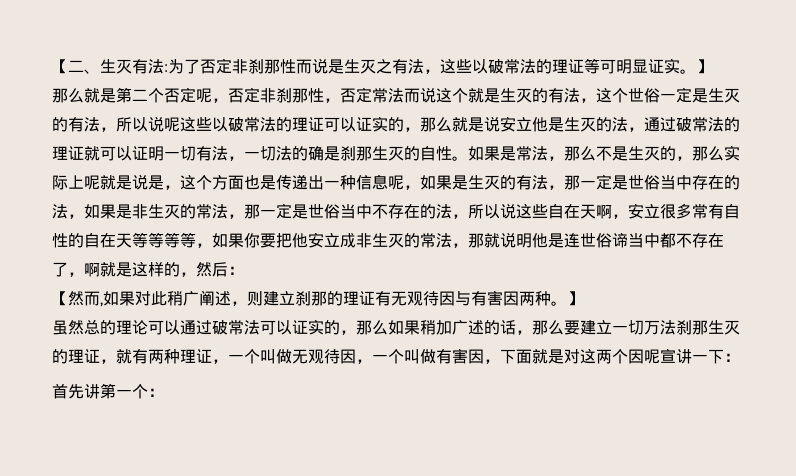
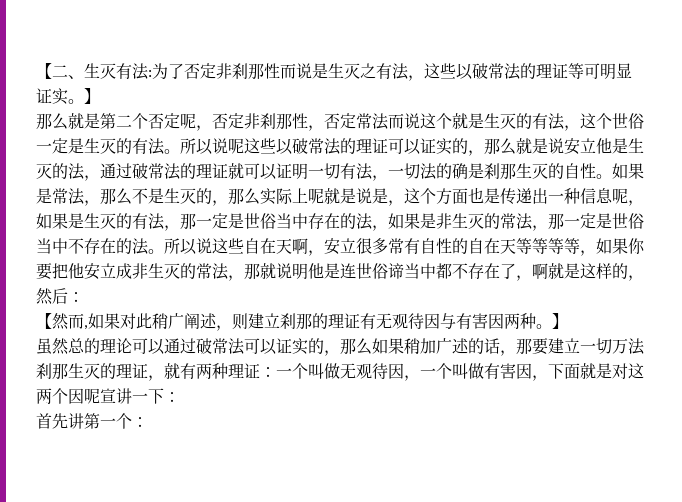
- 那么就是第二个否定呢，否定非刹那性，否定常法而说这个就是生灭的有法，这个世俗一定是生灭的有法，所以说呢这些以破常法的理证可以证实的，那么就是说安立他是生灭的法，通过破常法的理证就可以证明一切有法，一切法的确是刹那生灭的自性。
+ 那么就是第二个否定呢，否定非刹那性，否定常法而说这个就是生灭的有法，这个世俗一定是生灭的有法。所以说呢这些以破常法的理证可以证实的，那么就是说安立他是生灭的法，通过破常法的理证就可以证明一切有法，一切法的确是刹那生灭的自性。
- 如果是常法，那么不是生灭的，那么实际上呢就是说是，这个方面也是传递出一种信息呢，如果是生灭的有法，那一定是世俗当中存在的法，如果是非生灭的常法，那一定是世俗当中不存在的法，所以说这些自在天啊，安立很多常有自性的自在天等等等等，如果你要把他安立成非生灭的常法，那就说明他是连世俗谛当中都不存在了，啊就是这样的，然后：
+ 如果是常法，那么不是生灭的，那么实际上呢就是说是，这个方面也是传递出一种信息呢，如果是生灭的有法，那一定是世俗当中存在的法，如果是非生灭的常法，那一定是世俗当中不存在的法。所以说这些自在天啊，安立很多常有自性的自在天等等等等，如果你要把他安立成非生灭的常法，那就说明他是连世俗谛当中都不存在了，啊就是这样的，然后：
- 虽然总的理论可以通过破常法可以证实的，那么如果稍加广述的话，那么要建立一切万法刹那生灭的理证，就有两种理证，一个叫做无观待因，一个叫做有害因，下面就是对这两个因呢宣讲一下：
+ 虽然总的理论可以通过破常法可以证实的，那么如果稍加广述的话，那要建立一切万法刹那生灭的理证，就有两种理证：一个叫做无观待因，一个叫做有害因，下面就是对这两个因呢宣讲一下：

